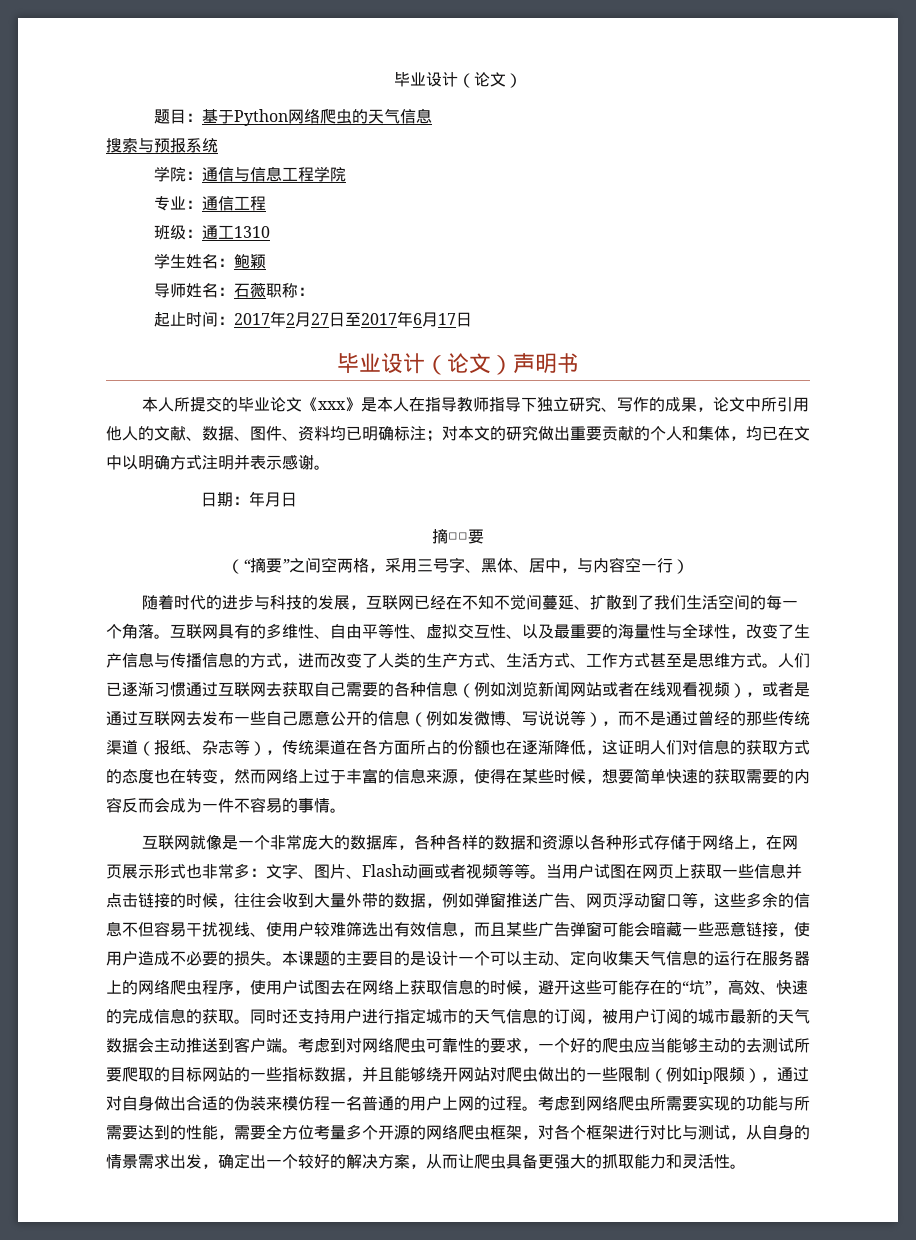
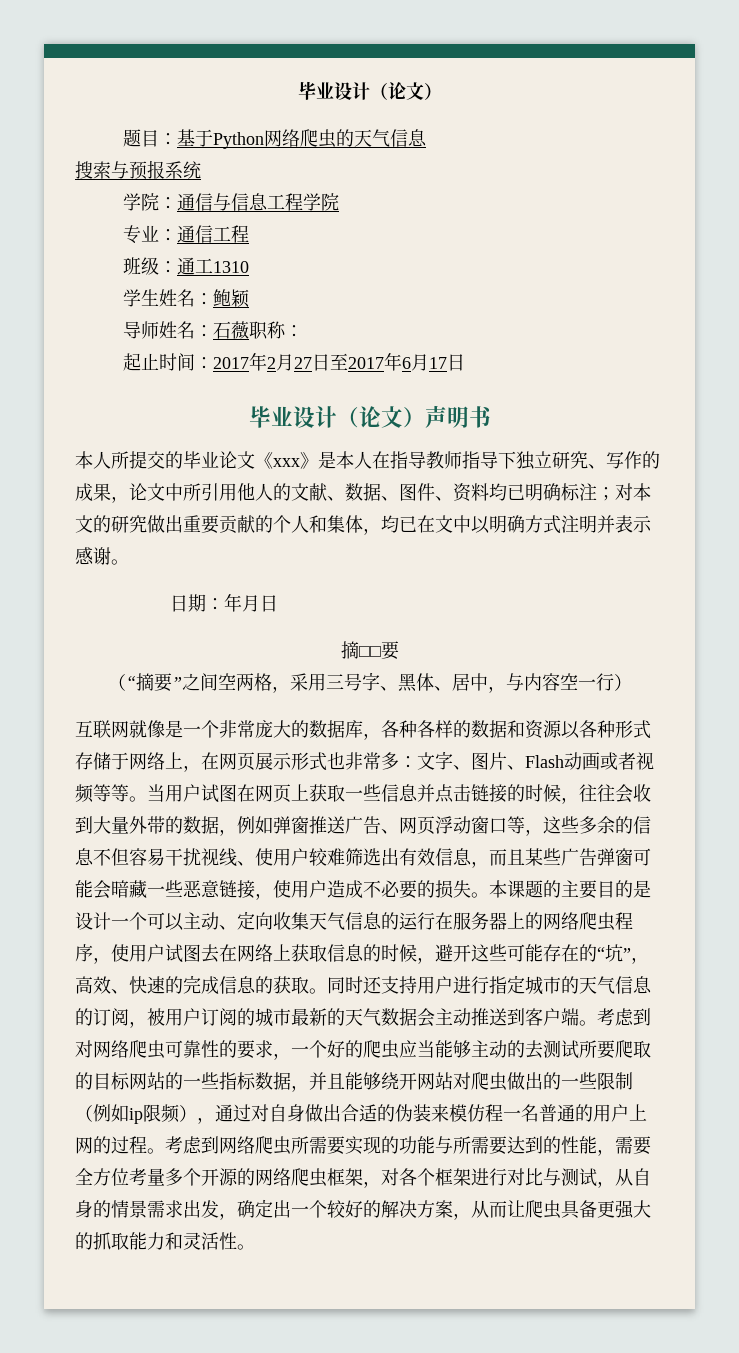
- 随着时代的进步与科技的发展，互联网已经在不知不觉间蔓延、扩散到了我们生活空间的每一个角落。互联网具有的多维性、自由平等性、虚拟交互性、以及最重要的海量性与全球性，改变了生产信息与传播信息的方式，进而改变了人类的生产方式、生活方式、工作方式甚至是思维方式。人们已逐渐习惯通过互联网去获取自己需要的各种信息（例如浏览新闻网站或者在线观看视频），或者是通过互联网去发布一些自己愿意公开的信息（例如发微博、写说说等），而不是通过曾经的那些传统渠道（报纸、杂志等），传统渠道在各方面所占的份额也在逐渐降低，这证明人们对信息的获取方式的态度也在转变，然而网络上过于丰富的信息来源，使得在某些时候，想要简单快速的获取需要的内容反而会成为一件不容易的事情。

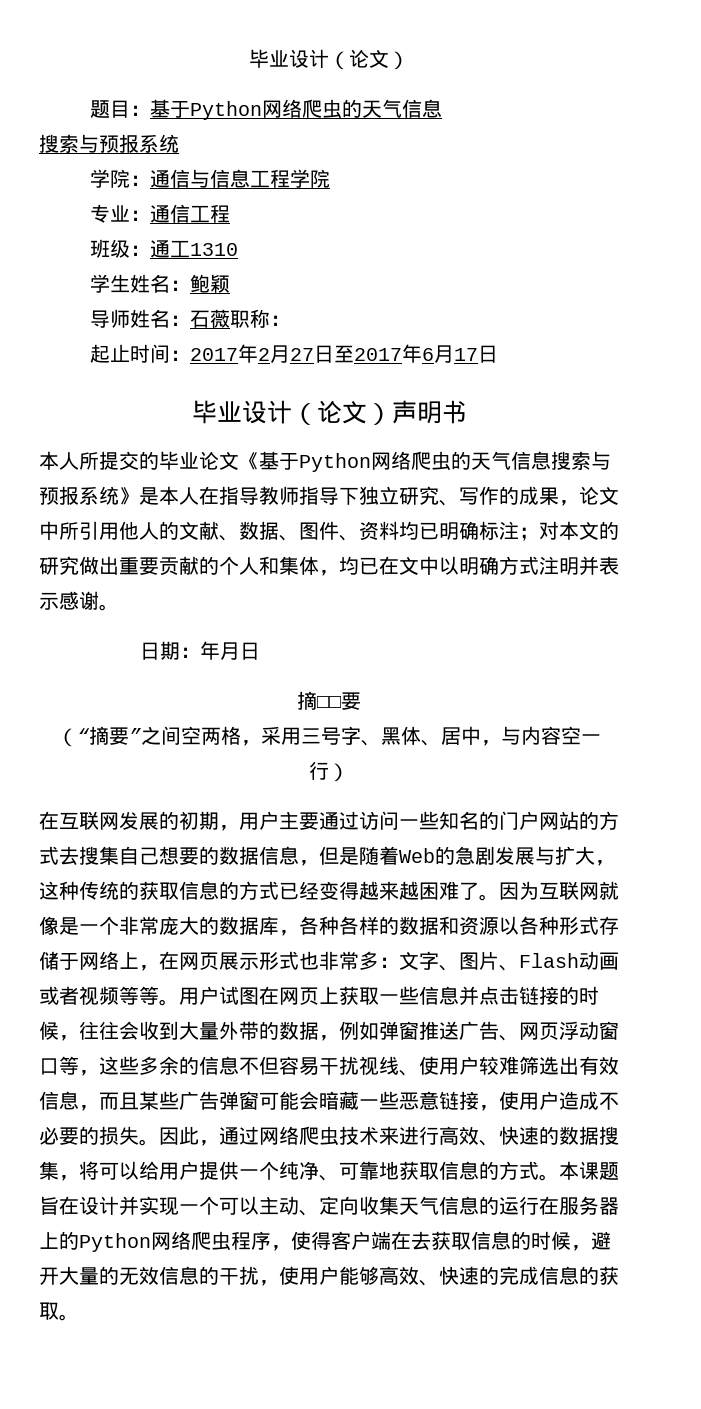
- 本人所提交的毕业论文《xxx》是本人在指导教师指导下独立研究、写作的成果，论文中所引用他人的文献、数据、图件、资料均已明确标注；对本文的研究做出重要贡献的个人和集体，均已在文中以明确方式注明并表示感谢。
+ 本人所提交的毕业论文《基于Python网络爬虫的天气信息搜索与预报系统》是本人在指导教师指导下独立研究、写作的成果，论文中所引用他人的文献、数据、图件、资料均已明确标注；对本文的研究做出重要贡献的个人和集体，均已在文中以明确方式注明并表示感谢。
- 互联网就像是一个非常庞大的数据库，各种各样的数据和资源以各种形式存储于网络上，在网页展示形式也非常多：文字、图片、Flash动画或者视频等等。
+ 在互联网发展的初期，用户主要通过访问一些知名的门户网站的方式去搜集自己想要的数据信息，但是随着Web的急剧发展与扩大，这种传统的获取信息的方式已经变得越来越困难了。因为互联网就像是一个非常庞大的数据库，各种各样的数据和资源以各种形式存储于网络上，在网页展示形式也非常多：文字、图片、Flash动画或者视频等等。
- 当用户试图在网页上获取一些信息并点击链接的时候，往往会收到大量外带的数据，例如弹窗推送广告、网页浮动窗口等，这些多余的信息不但容易干扰视线、使用户较难筛选出有效信息，而且某些广告弹窗可能会暗藏一些恶意链接，使用户造成不必要的损失。
+ 用户试图在网页上获取一些信息并点击链接的时候，往往会收到大量外带的数据，例如弹窗推送广告、网页浮动窗口等，这些多余的信息不但容易干扰视线、使用户较难筛选出有效信息，而且某些广告弹窗可能会暗藏一些恶意链接，使用户造成不必要的损失。
- 本课题的主要目的是设计一个可以主动、定向收集天气信息的运行在服务器上的网络爬虫程序，使用户试图去在网络上获取信息的时候，避开这些可能存在的“坑”，高效、快速的完成信息的获取。同时还支持用户进行指定城市的天气信息的订阅，被用户订阅的城市最新的天气数据会主动推送到客户端。考虑到对网络爬虫可靠性的要求，一个好的爬虫应当能够主动的去测试所要爬取的目标网站的一些指标数据，并且能够绕开网站对爬虫做出的一些限制（例如ip限频），通过对自身做出合适的伪装来模仿程一名普通的用户上网的过程。考虑到网络爬虫所需要实现的功能与所需要达到的性能，需要全方位考量多个开源的网络爬虫框架，对各个框架进行对比与测试，从自身的情景需求出发，确定出一个较好的解决方案，从而让爬虫具备更强大的抓取能力和灵活性。
+ 因此，通过网络爬虫技术来进行高效、快速的数据搜集，将可以给用户提供一个纯净、可靠地获取信息的方式。本课题旨在设计并实现一个可以主动、定向收集天气信息的运行在服务器上的Python网络爬虫程序，使得客户端在去获取信息的时候，避开大量的无效信息的干扰，使用户能够高效、快速的完成信息的获取。

